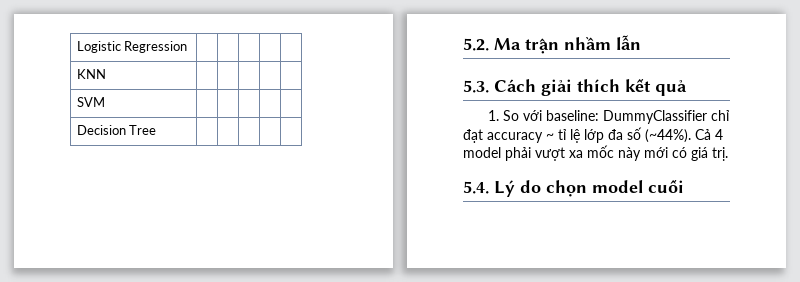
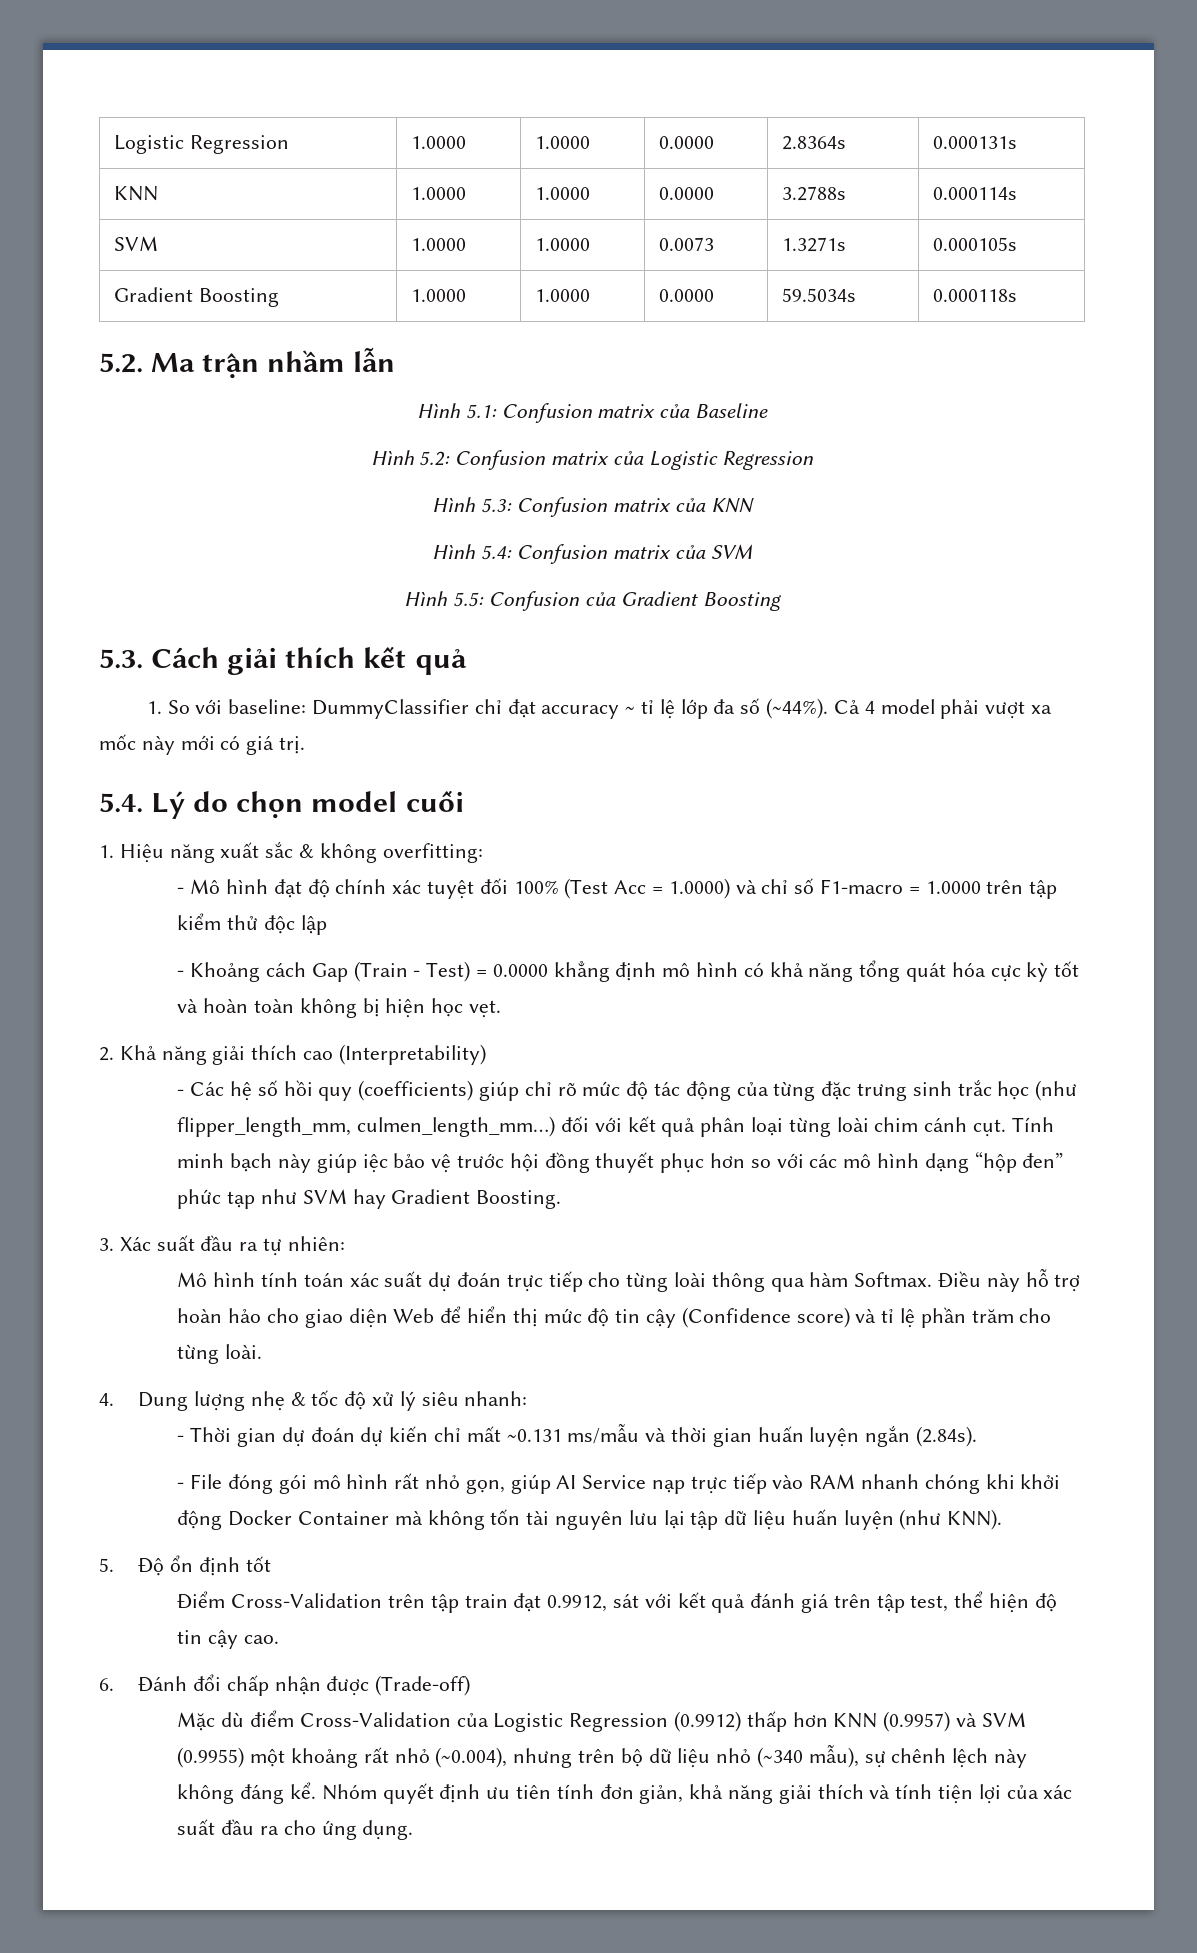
- Logistic Regression | | | | |
- KNN | | | | |
- SVM | | | | |
- Decision Tree | | | | |
+ Logistic Regression | 1.0000 | 1.0000 | 0.0000 | 2.8364s | 0.000131s
+ KNN | 1.0000 | 1.0000 | 0.0000 | 3.2788s | 0.000114s
+ SVM | 1.0000 | 1.0000 | 0.0073 | 1.3271s | 0.000105s
+ Gradient Boosting | 1.0000 | 1.0000 | 0.0000 | 59.5034s | 0.000118s
+ Hình 5.1: Confusion matrix của Baseline
+ Hình 5.2: Confusion matrix của Logistic Regression
+ Hình 5.3: Confusion matrix của KNN
+ Hình 5.4: Confusion matrix của SVM
+ Hình 5.5: Confusion của Gradient Boosting
+ 1. Hiệu năng xuất sắc & không overfitting:
+ - Mô hình đạt độ chính xác tuyệt đối 100% (Test Acc = 1.0000) và chỉ số F1-macro = 1.0000 trên tập kiểm thử độc lập
+ - Khoảng cách Gap (Train - Test) = 0.0000 khẳng định mô hình có khả năng tổng quát hóa cực kỳ tốt và hoàn toàn không bị hiện học vẹt.
+ 2. Khả năng giải thích cao (Interpretability)
+ - Các hệ số hồi quy (coefficients) giúp chỉ rõ mức độ tác động của từng đặc trưng sinh trắc học (như flipper_length_mm, culmen_length_mm…) đối với kết quả phân loại từng loài chim cánh cụt. Tính minh bạch này giúp iệc bảo vệ trước hội đồng thuyết phục hơn so với các mô hình dạng “hộp đen” phức tạp như SVM hay Gradient Boosting.
+ 3. Xác suất đầu ra tự nhiên:
+ Mô hình tính toán xác suất dự đoán trực tiếp cho từng loài thông qua hàm Softmax. Điều này hỗ trợ hoàn hảo cho giao diện Web để hiển thị mức độ tin cậy (Confidence score) và tỉ lệ phần trăm cho từng loài.
+ 4. Dung lượng nhẹ & tốc độ xử lý siêu nhanh:
+ - Thời gian dự đoán dự kiến chỉ mất ~0.131 ms/mẫu và thời gian huấn luyện ngắn (2.84s).
+ - File đóng gói mô hình rất nhỏ gọn, giúp AI Service nạp trực tiếp vào RAM nhanh chóng khi khởi động Docker Container mà không tốn tài nguyên lưu lại tập dữ liệu huấn luyện (như KNN).
+ 5. Độ ổn định tốt
+ Điểm Cross-Validation trên tập train đạt 0.9912, sát với kết quả đánh giá trên tập test, thể hiện độ tin cậy cao.
+ 6. Đánh đổi chấp nhận được (Trade-off)
+ Mặc dù điểm Cross-Validation của Logistic Regression (0.9912) thấp hơn KNN (0.9957) và SVM (0.9955) một khoảng rất nhỏ (~0.004), nhưng trên bộ dữ liệu nhỏ (~340 mẫu), sự chênh lệch này không đáng kể. Nhóm quyết định ưu tiên tính đơn giản, khả năng giải thích và tính tiện lợi của xác suất đầu ra cho ứng dụng.

